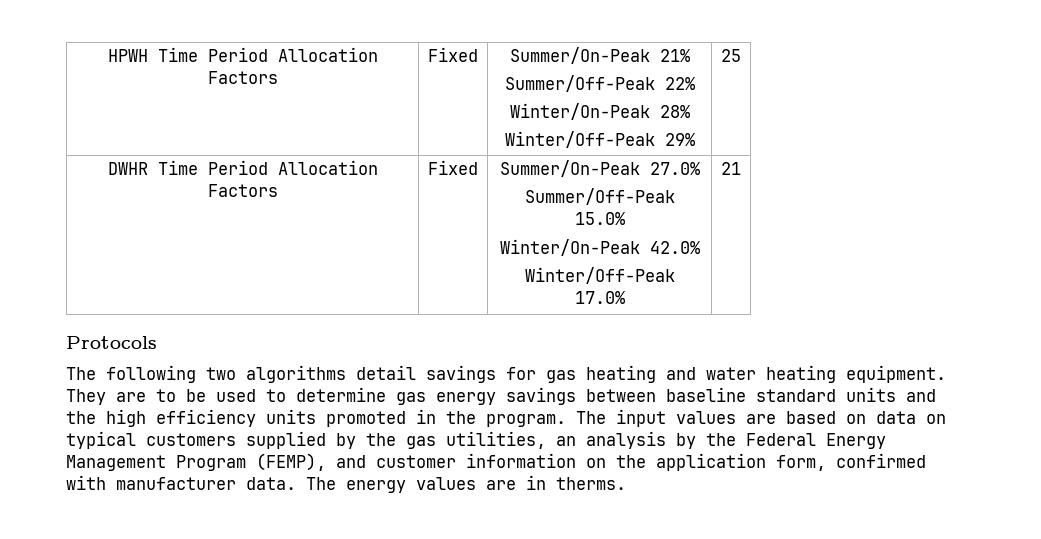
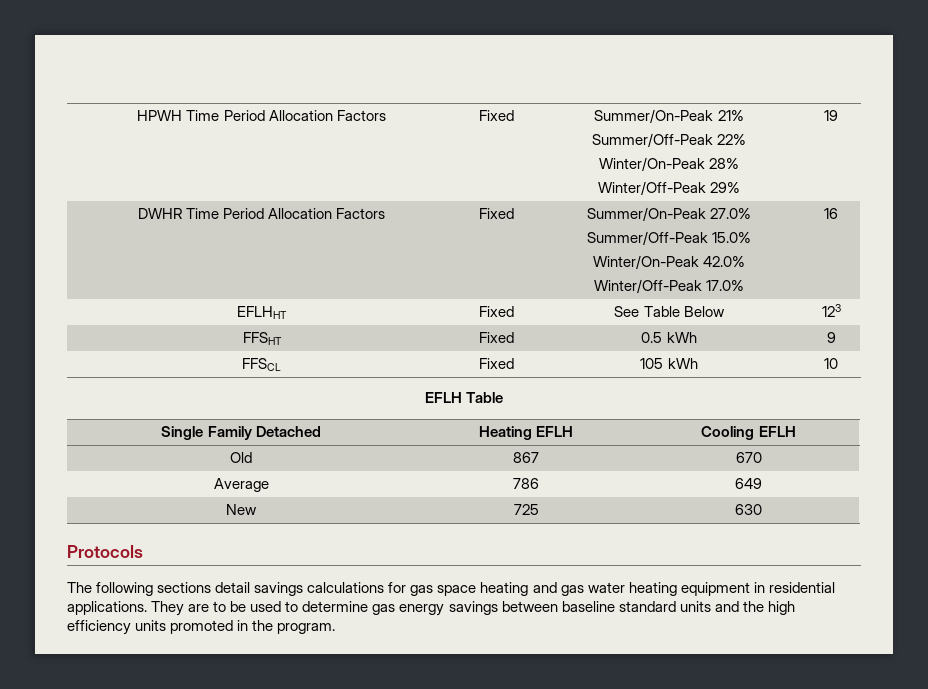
  HPWH Time Period Allocation Factors | Fixed | Summer/On-Peak 21%
  Summer/Off-Peak 22%
  Winter/On-Peak 28%
- Winter/Off-Peak 29% | 25
+ Winter/Off-Peak 29% | 19
  DWHR Time Period Allocation Factors | Fixed | Summer/On-Peak 27.0%
  Summer/Off-Peak 15.0%
  Winter/On-Peak 42.0%
- Winter/Off-Peak 17.0% | 21
+ Winter/Off-Peak 17.0% | 16
+ EFLHHT | Fixed | See Table Below | 123
+ FFSHT | Fixed | 0.5 kWh | 9
+ FFSCL | Fixed | 105 kWh | 10
+ EFLH Table
+ Single Family Detached | Heating EFLH | Cooling EFLH
+ Old | 867 | 670
+ Average | 786 | 649
+ New | 725 | 630
- The following two algorithms detail savings for gas heating and water heating equipment.
+ The following sections detail savings calculations for gas space heating and gas water heating equipment in residential applications.
- The input values are based on data on typical customers supplied by the gas utilities, an analysis by the Federal Energy Management Program (FEMP), and customer information on the application form, confirmed with manufacturer data. The energy values are in therms.

